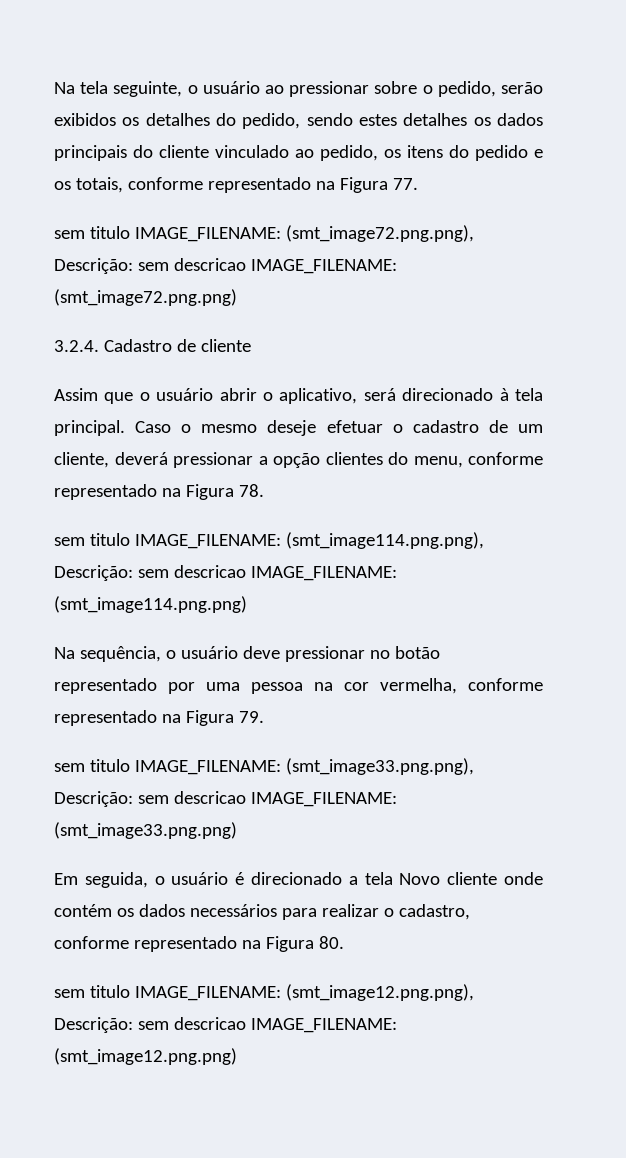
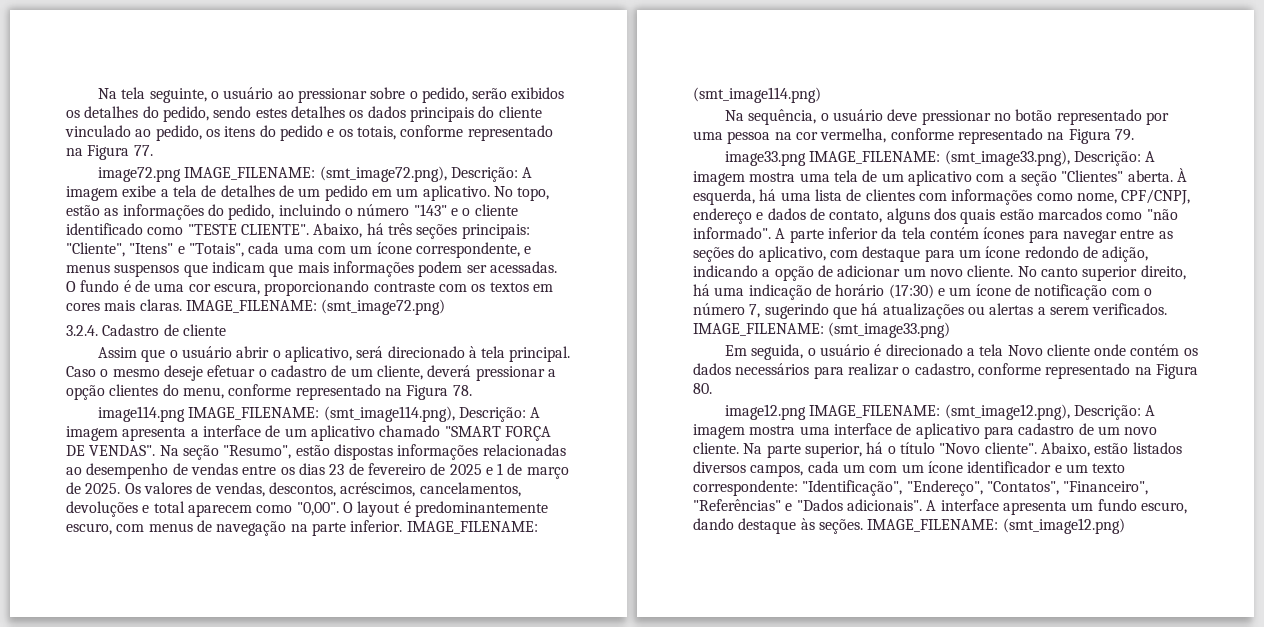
- sem titulo IMAGE_FILENAME: (smt_image72.png.png), Descrição: sem descricao IMAGE_FILENAME: (smt_image72.png.png)
+ image72.png IMAGE_FILENAME: (smt_image72.png), Descrição: A imagem exibe a tela de detalhes de um pedido em um aplicativo. No topo, estão as informações do pedido, incluindo o número "143" e o cliente identificado como "TESTE CLIENTE". Abaixo, há três seções principais: "Cliente", "Itens" e "Totais", cada uma com um ícone correspondente, e menus suspensos que indicam que mais informações podem ser acessadas. O fundo é de uma cor escura, proporcionando contraste com os textos em cores mais claras. IMAGE_FILENAME: (smt_image72.png)
- sem titulo IMAGE_FILENAME: (smt_image114.png.png), Descrição: sem descricao IMAGE_FILENAME: (smt_image114.png.png)
+ image114.png IMAGE_FILENAME: (smt_image114.png), Descrição: A imagem apresenta a interface de um aplicativo chamado "SMART FORÇA DE VENDAS". Na seção "Resumo", estão dispostas informações relacionadas ao desempenho de vendas entre os dias 23 de fevereiro de 2025 e 1 de março de 2025. Os valores de vendas, descontos, acréscimos, cancelamentos, devoluções e total aparecem como "0,00". O layout é predominantemente escuro, com menus de navegação na parte inferior. IMAGE_FILENAME: (smt_image114.png)
- sem titulo IMAGE_FILENAME: (smt_image33.png.png), Descrição: sem descricao IMAGE_FILENAME: (smt_image33.png.png)
+ image33.png IMAGE_FILENAME: (smt_image33.png), Descrição: A imagem mostra uma tela de um aplicativo com a seção "Clientes" aberta. À esquerda, há uma lista de clientes com informações como nome, CPF/CNPJ, endereço e dados de contato, alguns dos quais estão marcados como "não informado". A parte inferior da tela contém ícones para navegar entre as seções do aplicativo, com destaque para um ícone redondo de adição, indicando a opção de adicionar um novo cliente. No canto superior direito, há uma indicação de horário (17:30) e um ícone de notificação com o número 7, sugerindo que há atualizações ou alertas a serem verificados. IMAGE_FILENAME: (smt_image33.png)
- sem titulo IMAGE_FILENAME: (smt_image12.png.png), Descrição: sem descricao IMAGE_FILENAME: (smt_image12.png.png)
+ image12.png IMAGE_FILENAME: (smt_image12.png), Descrição: A imagem mostra uma interface de aplicativo para cadastro de um novo cliente. Na parte superior, há o título "Novo cliente". Abaixo, estão listados diversos campos, cada um com um ícone identificador e um texto correspondente: "Identificação", "Endereço", "Contatos", "Financeiro", "Referências" e "Dados adicionais". A interface apresenta um fundo escuro, dando destaque às seções. IMAGE_FILENAME: (smt_image12.png)

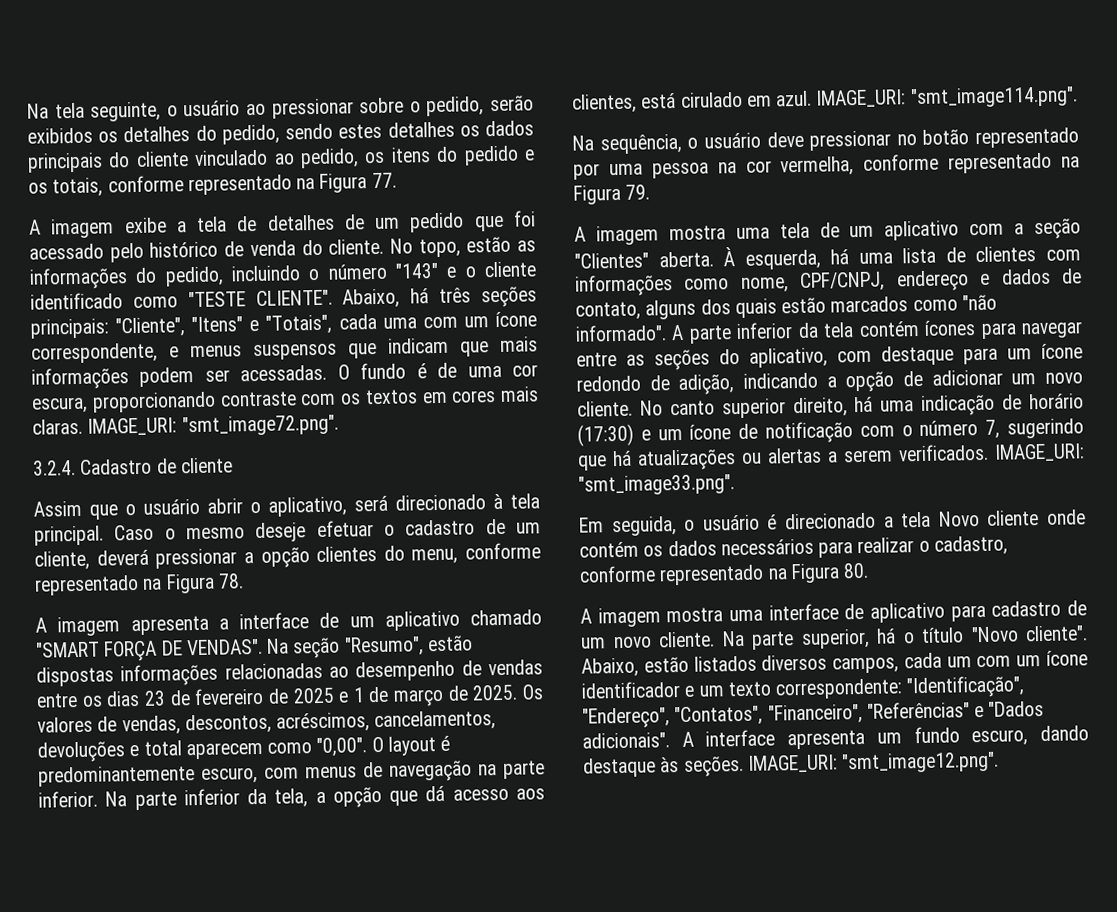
- image72.png IMAGE_FILENAME: (smt_image72.png), Descrição: A imagem exibe a tela de detalhes de um pedido em um aplicativo.
+ A imagem exibe a tela de detalhes de um pedido que foi acessado pelo histórico de venda do cliente.
- IMAGE_FILENAME: (smt_image72.png)
+ IMAGE_URI: "smt_image72.png".
- image114.png IMAGE_FILENAME: (smt_image114.png), Descrição: A imagem apresenta a interface de um aplicativo chamado "SMART FORÇA DE VENDAS".
+ A imagem apresenta a interface de um aplicativo chamado "SMART FORÇA DE VENDAS".
- IMAGE_FILENAME: (smt_image114.png)
+ Na parte inferior da tela, a opção que dá acesso aos clientes, está cirulado em azul. IMAGE_URI: "smt_image114.png".
- image33.png IMAGE_FILENAME: (smt_image33.png), Descrição: A imagem mostra uma tela de um aplicativo com a seção "Clientes" aberta.
+ A imagem mostra uma tela de um aplicativo com a seção "Clientes" aberta.
- IMAGE_FILENAME: (smt_image33.png)
+ IMAGE_URI: "smt_image33.png".
- image12.png IMAGE_FILENAME: (smt_image12.png), Descrição: A imagem mostra uma interface de aplicativo para cadastro de um novo cliente.
+ A imagem mostra uma interface de aplicativo para cadastro de um novo cliente.
- IMAGE_FILENAME: (smt_image12.png)
+ IMAGE_URI: "smt_image12.png".

